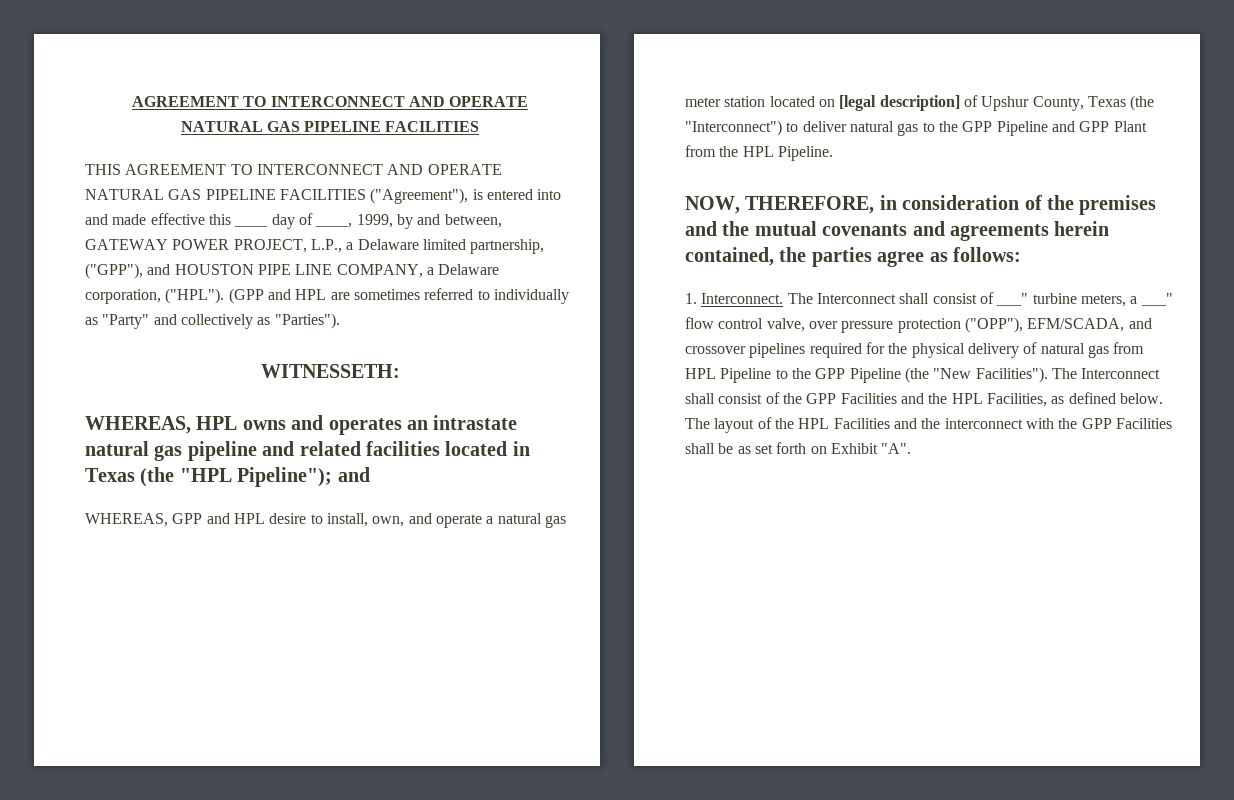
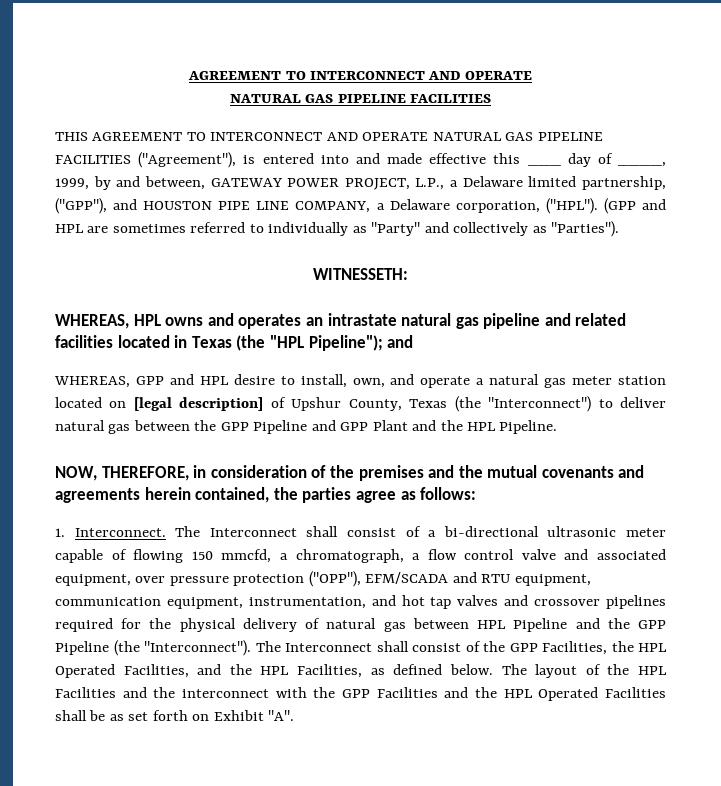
- THIS AGREEMENT TO INTERCONNECT AND OPERATE NATURAL GAS PIPELINE FACILITIES ("Agreement"), is entered into and made effective this ____ day of ____, 1999, by and between, GATEWAY POWER PROJECT, L.P., a Delaware limited partnership, ("GPP"), and HOUSTON PIPE LINE COMPANY, a Delaware corporation, ("HPL").
+ THIS AGREEMENT TO INTERCONNECT AND OPERATE NATURAL GAS PIPELINE FACILITIES ("Agreement"), is entered into and made effective this ___ day of ____, 1999, by and between, GATEWAY POWER PROJECT, L.P., a Delaware limited partnership, ("GPP"), and HOUSTON PIPE LINE COMPANY, a Delaware corporation, ("HPL").
- WHEREAS, GPP and HPL desire to install, own, and operate a natural gas meter station located on [legal description] of Upshur County, Texas (the "Interconnect") to deliver natural gas to the GPP Pipeline and GPP Plant from the HPL Pipeline.
+ WHEREAS, GPP and HPL desire to install, own, and operate a natural gas meter station located on [legal description] of Upshur County, Texas (the "Interconnect") to deliver natural gas between the GPP Pipeline and GPP Plant and the HPL Pipeline.
- The Interconnect shall consist of ___" turbine meters, a ___" flow control valve, over pressure protection ("OPP"), EFM/SCADA, and crossover pipelines required for the physical delivery of natural gas from HPL Pipeline to the GPP Pipeline (the "New Facilities").
+ The Interconnect shall consist of a bi-directional ultrasonic meter capable of flowing 150 mmcfd, a chromatograph, a flow control valve and associated equipment, over pressure protection ("OPP"), EFM/SCADA and RTU equipment, communication equipment, instrumentation, and hot tap valves and crossover pipelines required for the physical delivery of natural gas between HPL Pipeline and the GPP Pipeline (the "Interconnect").
- The Interconnect shall consist of the GPP Facilities and the HPL Facilities, as defined below.
+ The Interconnect shall consist of the GPP Facilities, the HPL Operated Facilities, and the HPL Facilities, as defined below.
- The layout of the HPL Facilities and the interconnect with the GPP Facilities shall be as set forth on Exhibit "A".
+ The layout of the HPL Facilities and the interconnect with the GPP Facilities and the HPL Operated Facilities shall be as set forth on Exhibit "A".

